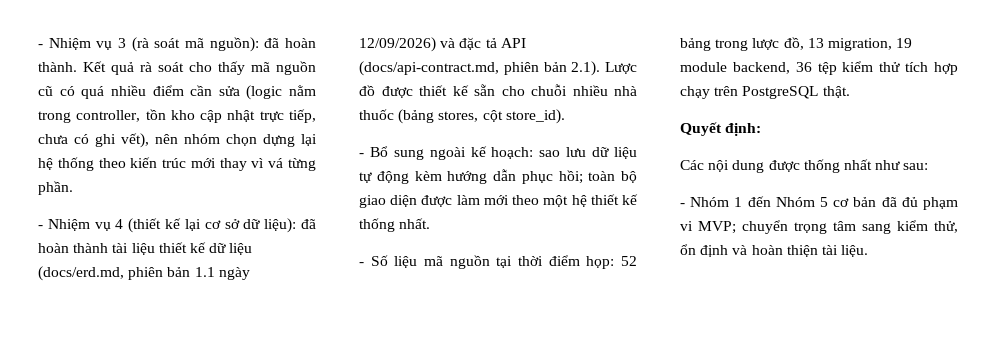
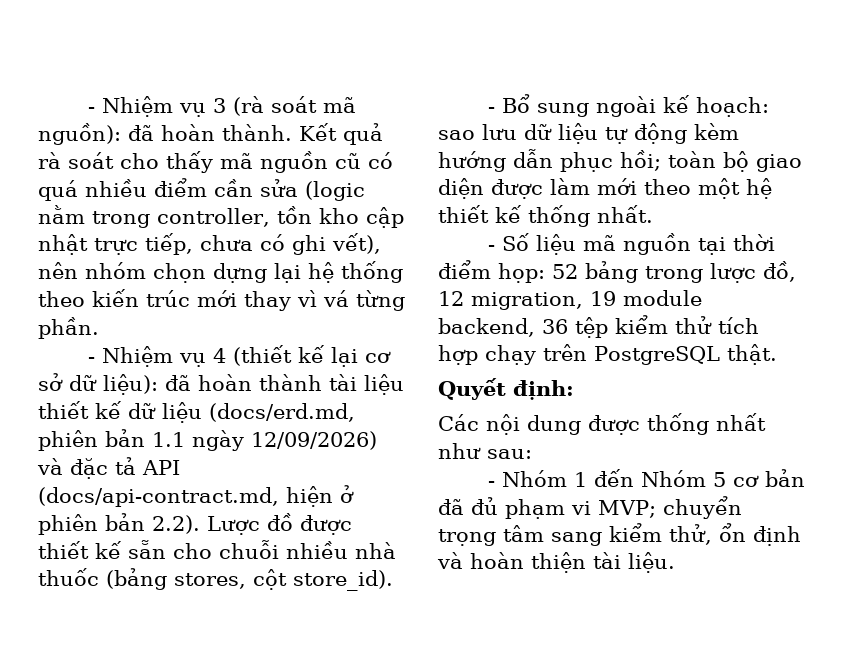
- - Nhiệm vụ 4 (thiết kế lại cơ sở dữ liệu): đã hoàn thành tài liệu thiết kế dữ liệu (docs/erd.md, phiên bản 1.1 ngày 12/09/2026) và đặc tả API (docs/api-contract.md, phiên bản 2.1). Lược đồ được thiết kế sẵn cho chuỗi nhiều nhà thuốc (bảng stores, cột store_id).
+ - Nhiệm vụ 4 (thiết kế lại cơ sở dữ liệu): đã hoàn thành tài liệu thiết kế dữ liệu (docs/erd.md, phiên bản 1.1 ngày 12/09/2026) và đặc tả API (docs/api-contract.md, hiện ở phiên bản 2.2). Lược đồ được thiết kế sẵn cho chuỗi nhiều nhà thuốc (bảng stores, cột store_id).
- - Số liệu mã nguồn tại thời điểm họp: 52 bảng trong lược đồ, 13 migration, 19 module backend, 36 tệp kiểm thử tích hợp chạy trên PostgreSQL thật.
+ - Số liệu mã nguồn tại thời điểm họp: 52 bảng trong lược đồ, 12 migration, 19 module backend, 36 tệp kiểm thử tích hợp chạy trên PostgreSQL thật.

